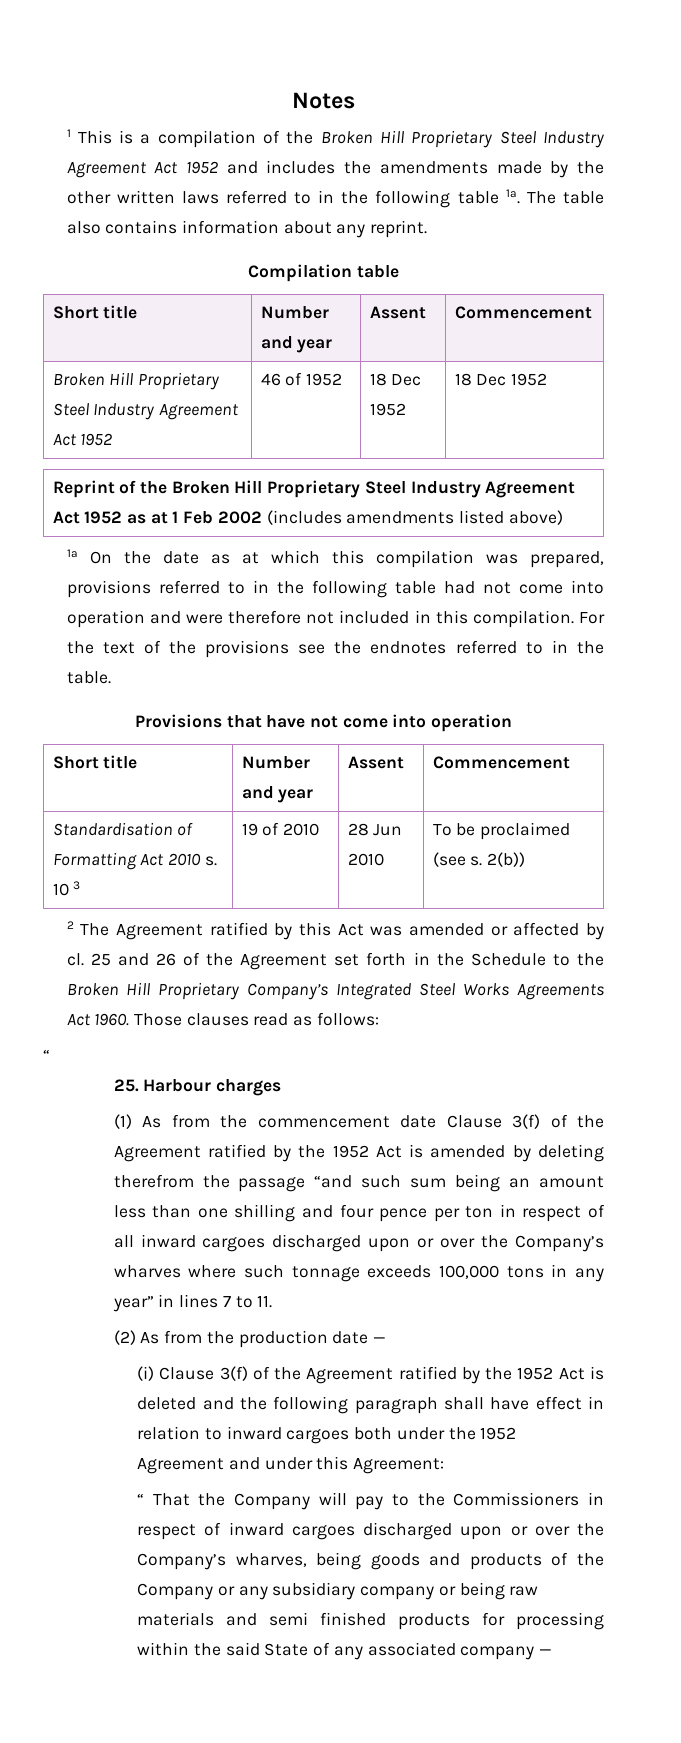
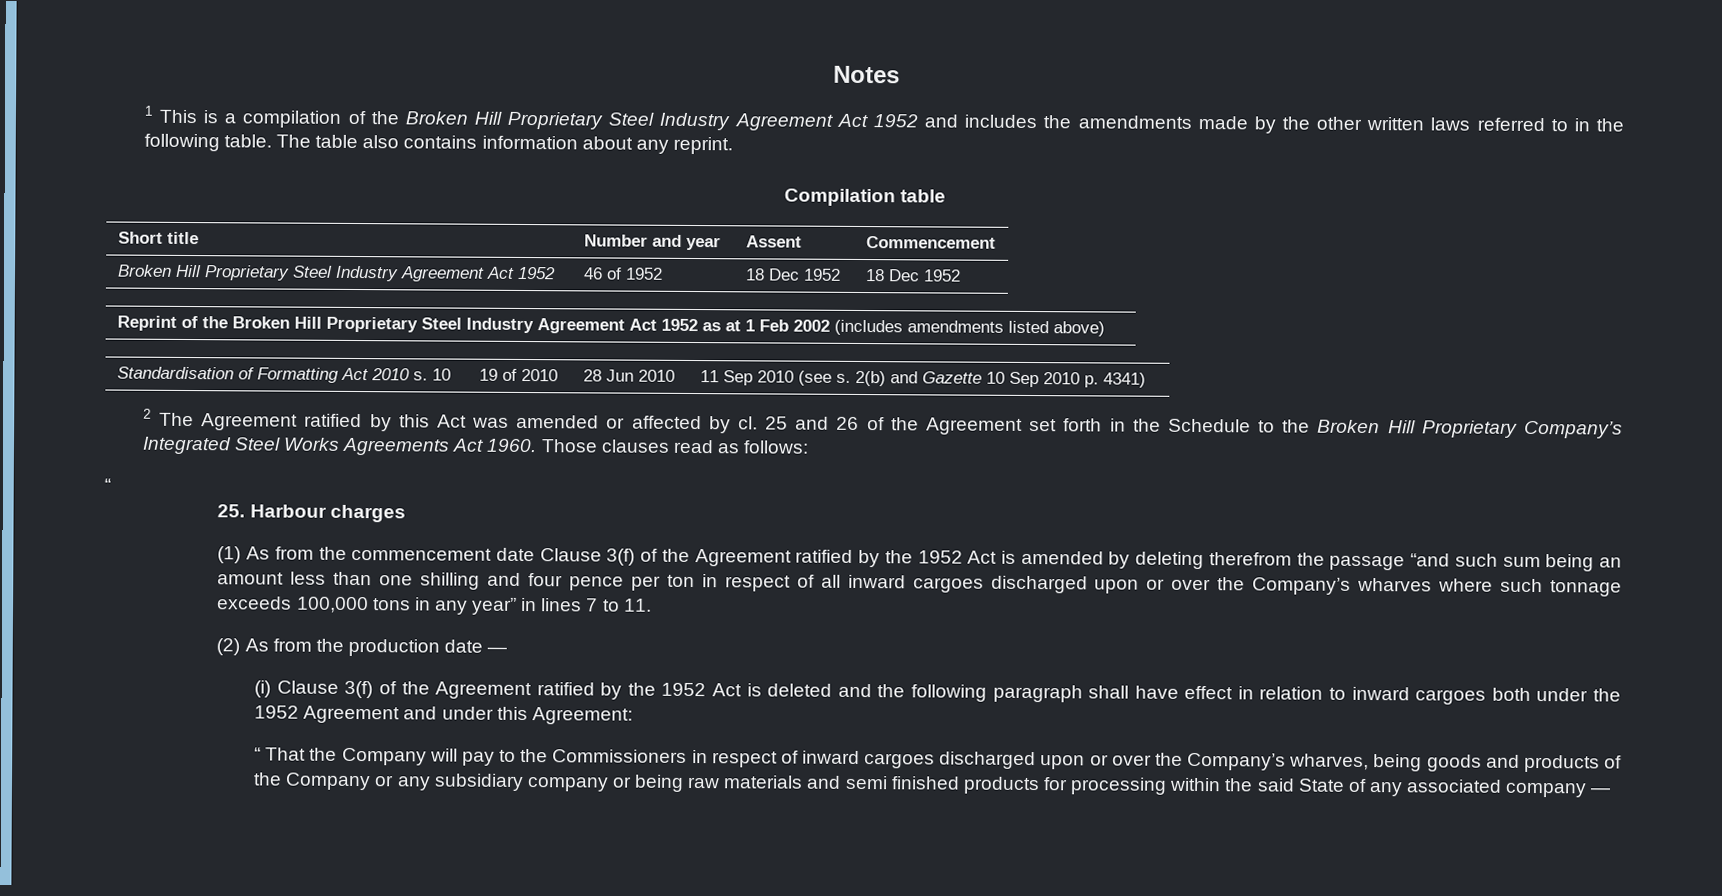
- 1 This is a compilation of the Broken Hill Proprietary Steel Industry Agreement Act 1952 and includes the amendments made by the other written laws referred to in the following table 1a.
+ 1 This is a compilation of the Broken Hill Proprietary Steel Industry Agreement Act 1952 and includes the amendments made by the other written laws referred to in the following table.
- 1a On the date as at which this compilation was prepared, provisions referred to in the following table had not come into operation and were therefore not included in this compilation. For the text of the provisions see the endnotes referred to in the table.
- Provisions that have not come into operation
- Short title | Number and year | Assent | Commencement
- Standardisation of Formatting Act 2010 s. 10 3 | 19 of 2010 | 28 Jun 2010 | To be proclaimed (see s. 2(b))
+ Standardisation of Formatting Act 2010 s. 10 | 19 of 2010 | 28 Jun 2010 | 11 Sep 2010 (see s. 2(b) and Gazette 10 Sep 2010 p. 4341)

